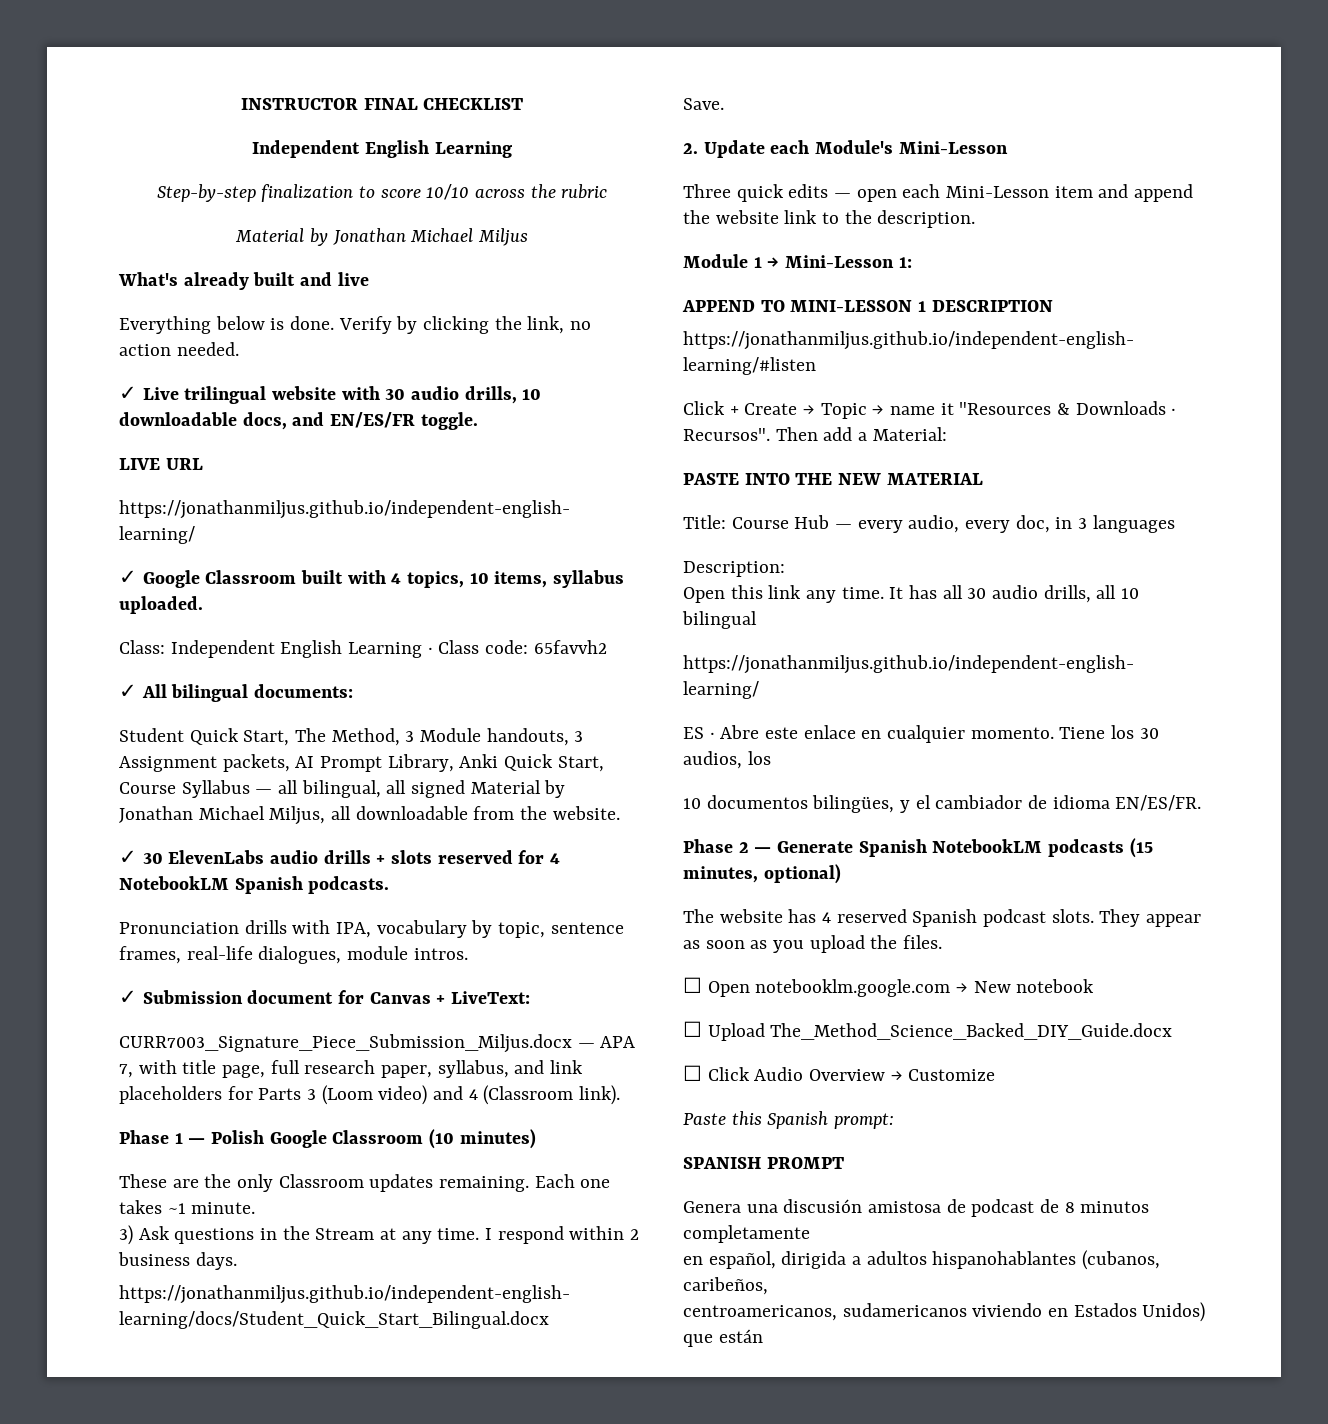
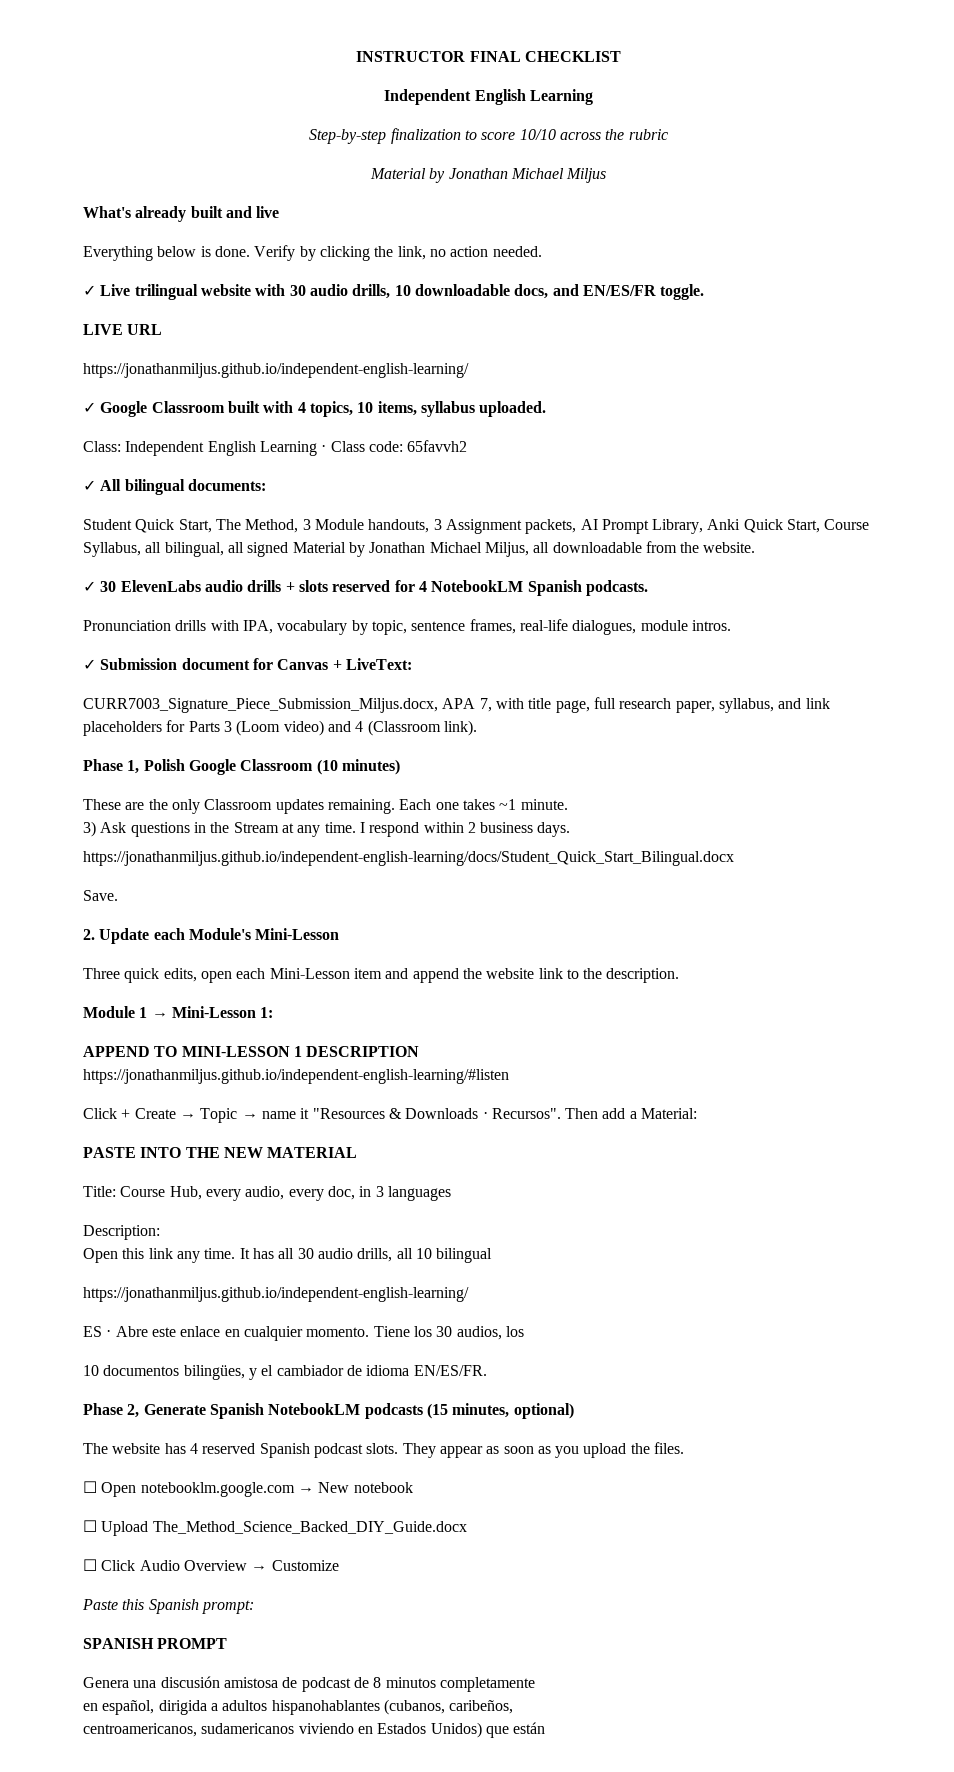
- Student Quick Start, The Method, 3 Module handouts, 3 Assignment packets, AI Prompt Library, Anki Quick Start, Course Syllabus — all bilingual, all signed Material by Jonathan Michael Miljus, all downloadable from the website.
+ Student Quick Start, The Method, 3 Module handouts, 3 Assignment packets, AI Prompt Library, Anki Quick Start, Course Syllabus, all bilingual, all signed Material by Jonathan Michael Miljus, all downloadable from the website.
- CURR7003_Signature_Piece_Submission_Miljus.docx — APA 7, with title page, full research paper, syllabus, and link placeholders for Parts 3 (Loom video) and 4 (Classroom link).
+ CURR7003_Signature_Piece_Submission_Miljus.docx, APA 7, with title page, full research paper, syllabus, and link placeholders for Parts 3 (Loom video) and 4 (Classroom link).
- Phase 1 — Polish Google Classroom (10 minutes)
+ Phase 1, Polish Google Classroom (10 minutes)
- Three quick edits — open each Mini-Lesson item and append the website link to the description.
+ Three quick edits, open each Mini-Lesson item and append the website link to the description.
- Title: Course Hub — every audio, every doc, in 3 languages
+ Title: Course Hub, every audio, every doc, in 3 languages
- Phase 2 — Generate Spanish NotebookLM podcasts (15 minutes, optional)
+ Phase 2, Generate Spanish NotebookLM podcasts (15 minutes, optional)

